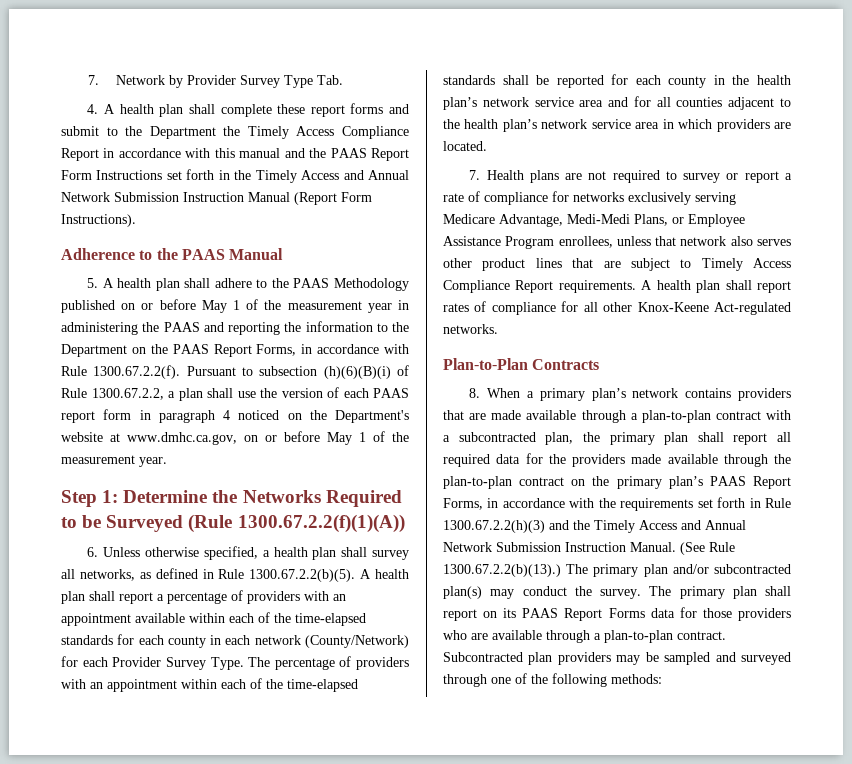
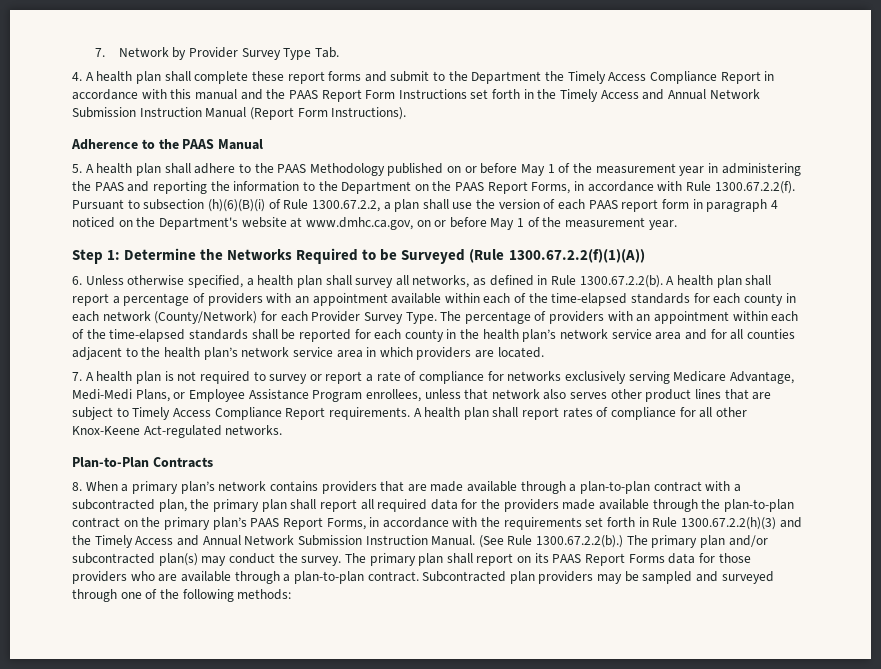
- 6. Unless otherwise specified, a health plan shall survey all networks, as defined in Rule 1300.67.2.2(b)(5). A health plan shall report a percentage of providers with an appointment available within each of the time-elapsed standards for each county in each network (County/Network) for each Provider Survey Type.
+ 6. Unless otherwise specified, a health plan shall survey all networks, as defined in Rule 1300.67.2.2(b). A health plan shall report a percentage of providers with an appointment available within each of the time-elapsed standards for each county in each network (County/Network) for each Provider Survey Type.
- 7. Health plans are not required to survey or report a rate of compliance for networks exclusively serving Medicare Advantage, Medi-Medi Plans, or Employee Assistance Program enrollees, unless that network also serves other product lines that are subject to Timely Access Compliance Report requirements.
+ 7. A health plan is not required to survey or report a rate of compliance for networks exclusively serving Medicare Advantage, Medi-Medi Plans, or Employee Assistance Program enrollees, unless that network also serves other product lines that are subject to Timely Access Compliance Report requirements.
- (See Rule 1300.67.2.2(b)(13).) The primary plan and/or subcontracted plan(s) may conduct the survey.
+ (See Rule 1300.67.2.2(b).) The primary plan and/or subcontracted plan(s) may conduct the survey.

